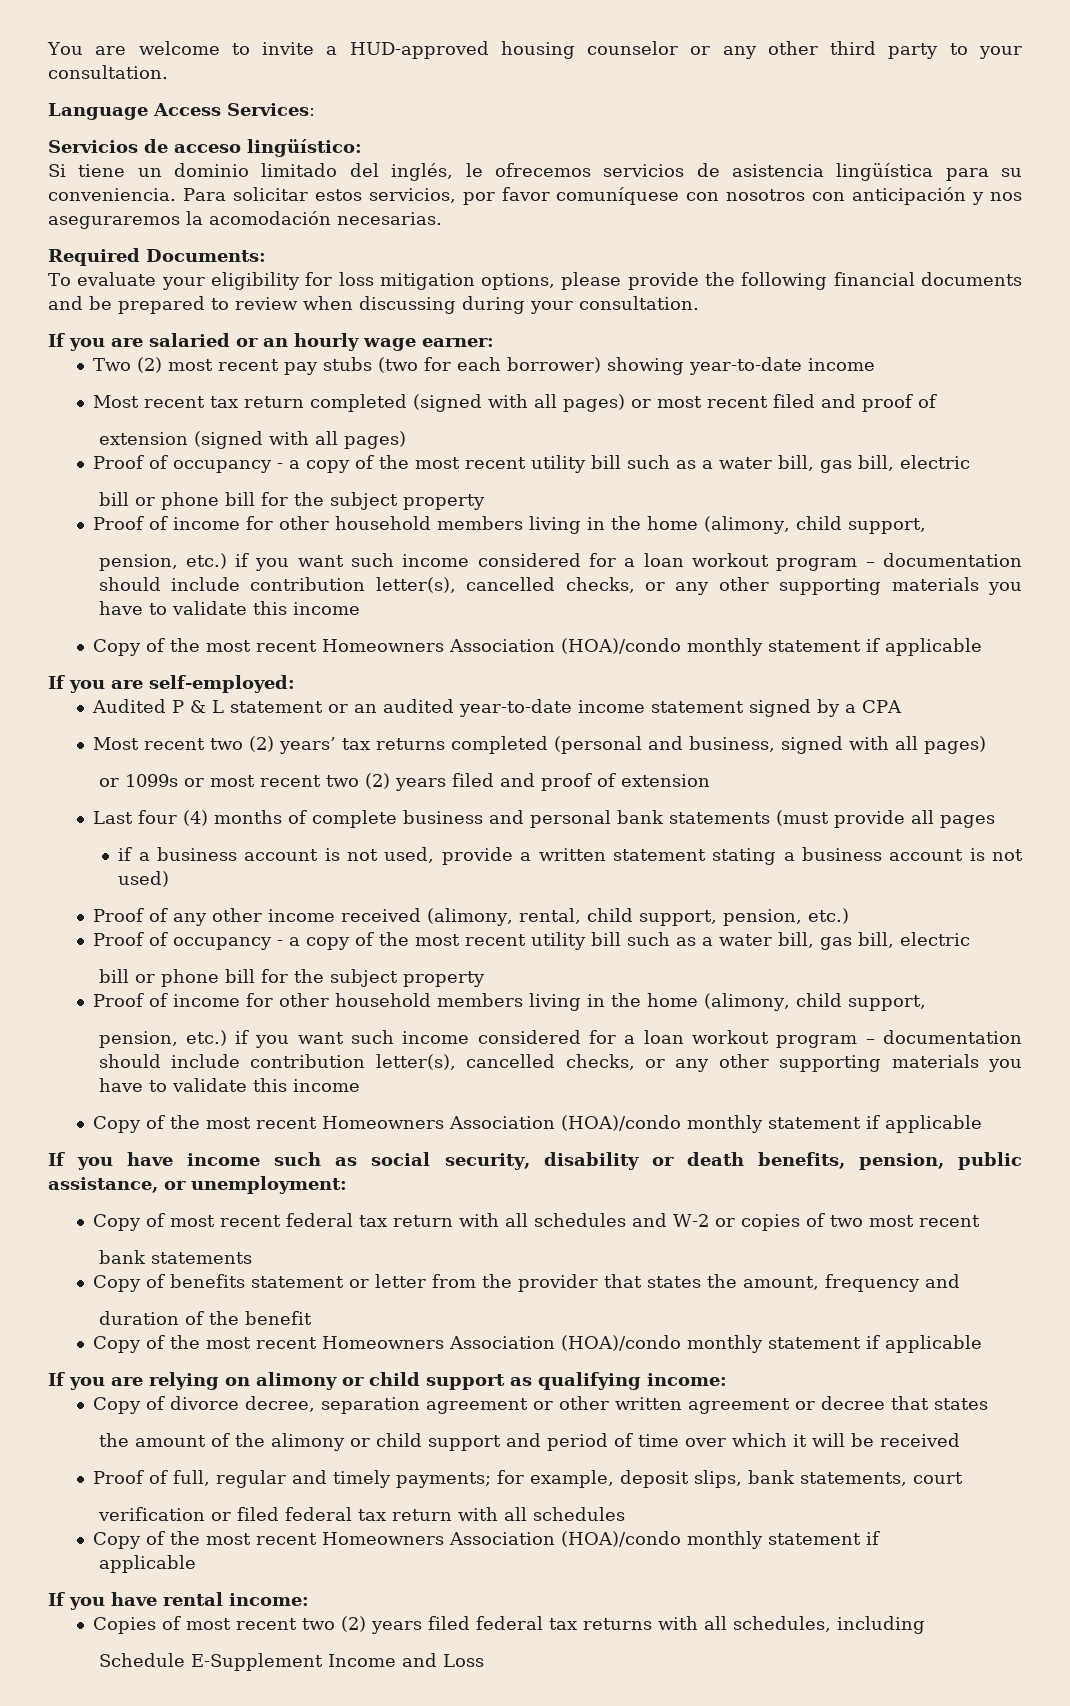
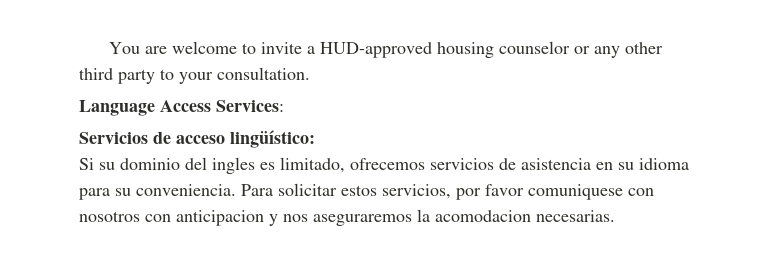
- Si tiene un dominio limitado del inglés, le ofrecemos servicios de asistencia lingüística para su conveniencia.
+ Si su dominio del ingles es limitado, ofrecemos servicios de asistencia en su idioma para su conveniencia.
- Para solicitar estos servicios, por favor comuníquese con nosotros con anticipación y nos aseguraremos la acomodación necesarias.
+ Para solicitar estos servicios, por favor comuniquese con nosotros con anticipacion y nos aseguraremos la acomodacion necesarias.
- Required Documents:
- To evaluate your eligibility for loss mitigation options, please provide the following financial documents and be prepared to review when discussing during your consultation.
- If you are salaried or an hourly wage earner:
- Two (2) most recent pay stubs (two for each borrower) showing year-to-date income
- Most recent tax return completed (signed with all pages) or most recent filed and proof of
- extension (signed with all pages)
- Proof of occupancy - a copy of the most recent utility bill such as a water bill, gas bill, electric
- bill or phone bill for the subject property
- Proof of income for other household members living in the home (alimony, child support,
- pension, etc.) if you want such income considered for a loan workout program – documentation should include contribution letter(s), cancelled checks, or any other supporting materials you have to validate this income
- Copy of the most recent Homeowners Association (HOA)/condo monthly statement if applicable
- If you are self-employed:
- Audited P & L statement or an audited year-to-date income statement signed by a CPA
- Most recent two (2) years’ tax returns completed (personal and business, signed with all pages)
- or 1099s or most recent two (2) years filed and proof of extension
- Last four (4) months of complete business and personal bank statements (must provide all pages
- if a business account is not used, provide a written statement stating a business account is not used)
- Proof of any other income received (alimony, rental, child support, pension, etc.)
- Proof of occupancy - a copy of the most recent utility bill such as a water bill, gas bill, electric
- bill or phone bill for the subject property
- Proof of income for other household members living in the home (alimony, child support,
- pension, etc.) if you want such income considered for a loan workout program – documentation should include contribution letter(s), cancelled checks, or any other supporting materials you have to validate this income
- Copy of the most recent Homeowners Association (HOA)/condo monthly statement if applicable
- If you have income such as social security, disability or death benefits, pension, public assistance, or unemployment:
- Copy of most recent federal tax return with all schedules and W-2 or copies of two most recent
- bank statements
- Copy of benefits statement or letter from the provider that states the amount, frequency and
- duration of the benefit
- Copy of the most recent Homeowners Association (HOA)/condo monthly statement if applicable
- If you are relying on alimony or child support as qualifying income:
- Copy of divorce decree, separation agreement or other written agreement or decree that states
- the amount of the alimony or child support and period of time over which it will be received
- Proof of full, regular and timely payments; for example, deposit slips, bank statements, court
- verification or filed federal tax return with all schedules
- Copy of the most recent Homeowners Association (HOA)/condo monthly statement if
- applicable
- If you have rental income:
- Copies of most recent two (2) years filed federal tax returns with all schedules, including
- Schedule E-Supplement Income and Loss

